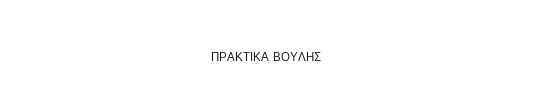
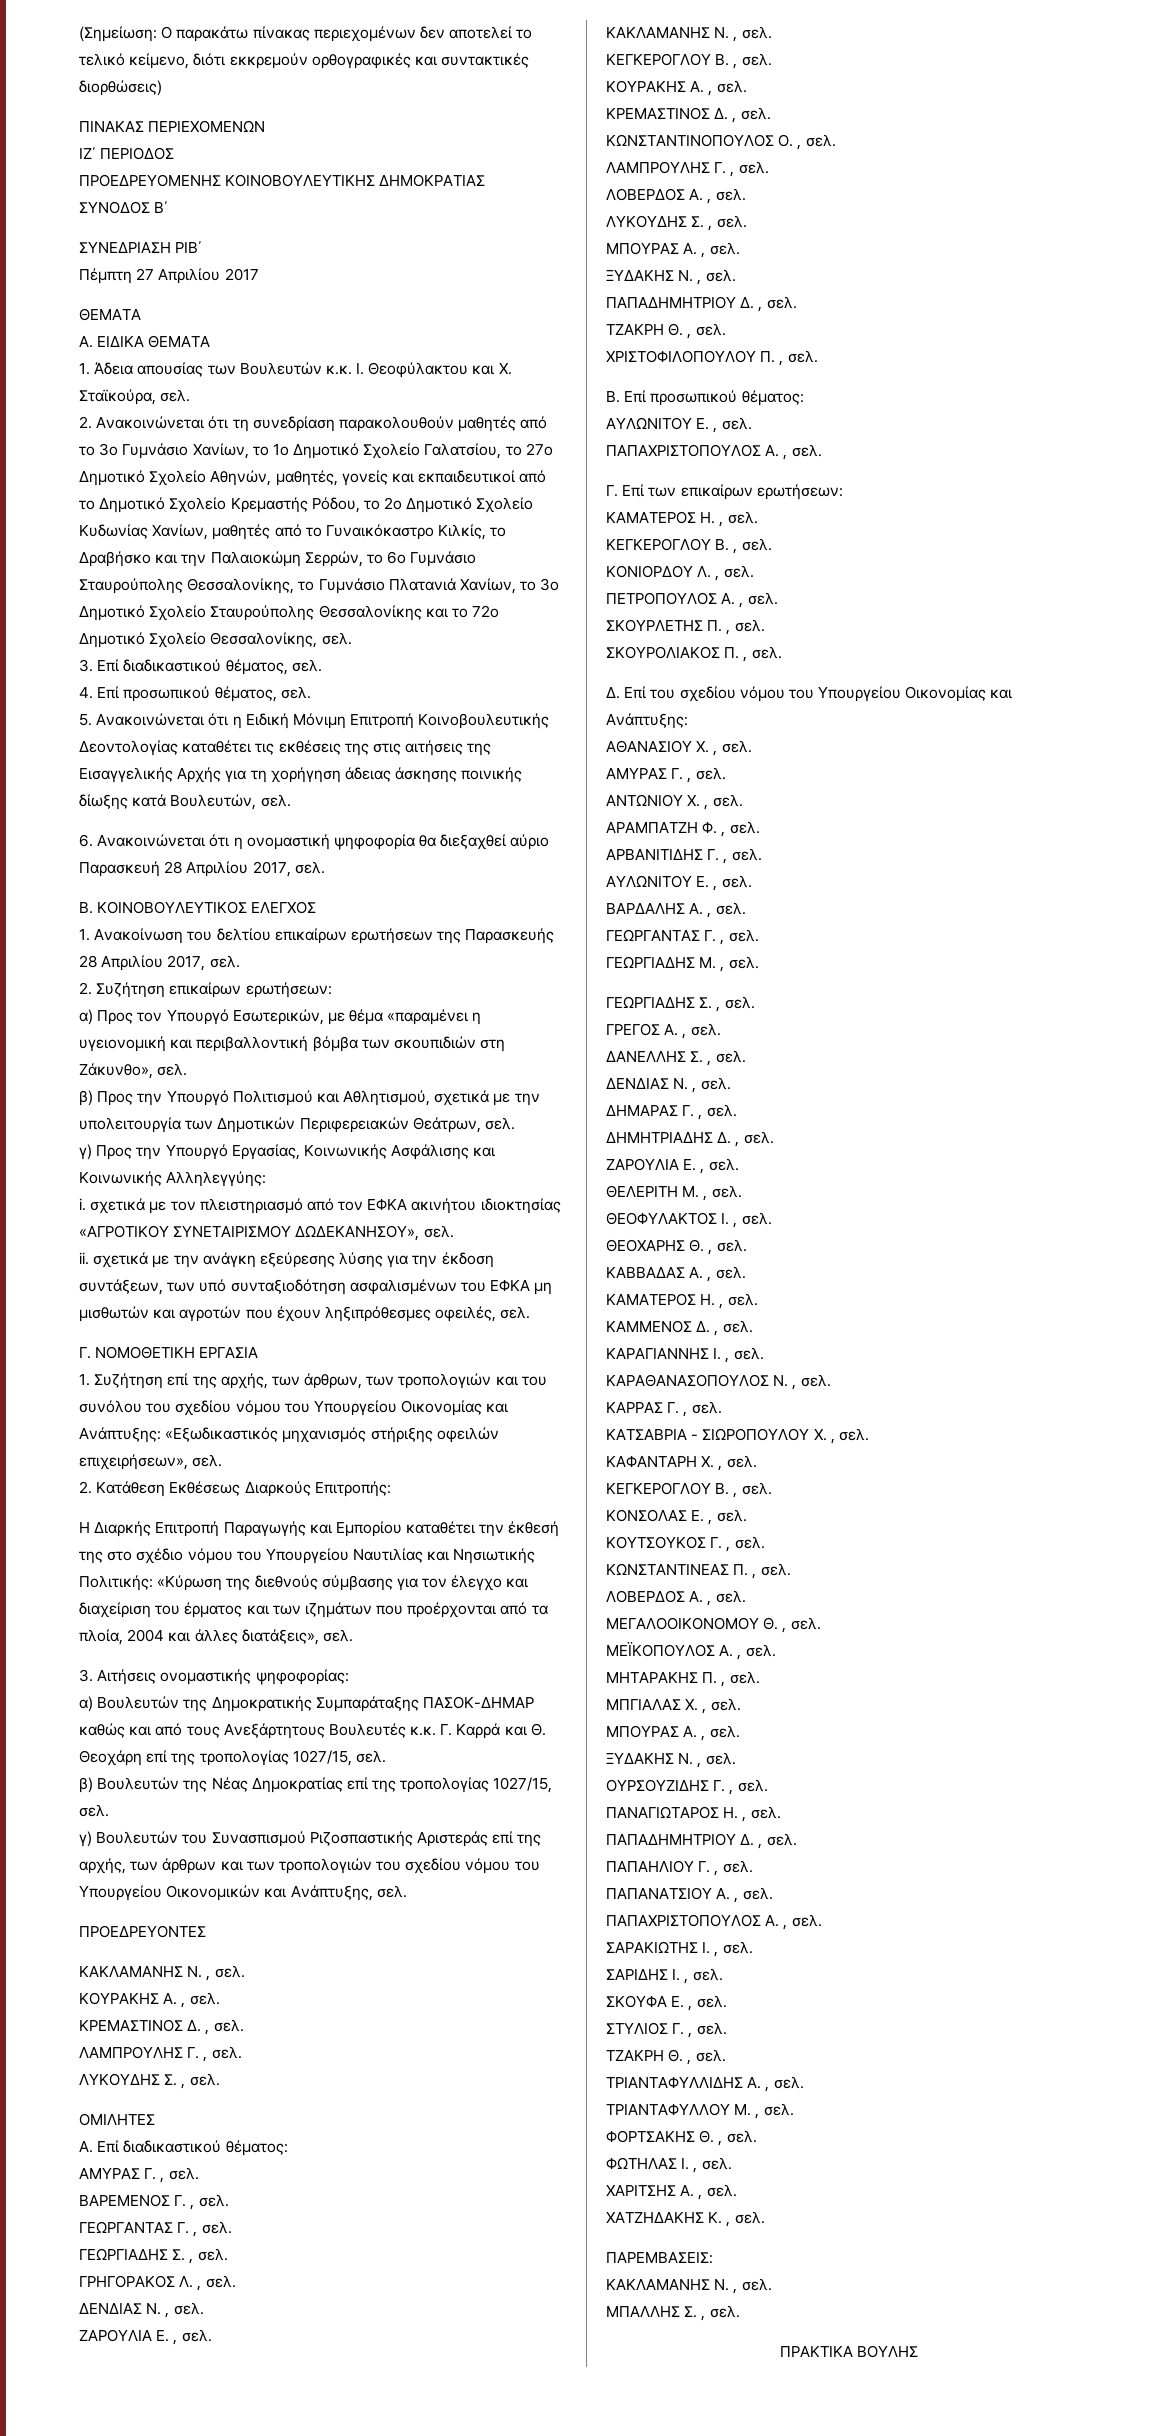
+ (Σημείωση: Ο παρακάτω πίνακας περιεχομένων δεν αποτελεί το τελικό κείμενο, διότι εκκρεμούν ορθογραφικές και συντακτικές διορθώσεις)
+ ΠΙΝΑΚΑΣ ΠΕΡΙΕΧΟΜΕΝΩΝ
+ ΙΖ΄ ΠΕΡΙΟΔΟΣ
+ ΠΡΟΕΔΡΕΥΟΜΕΝΗΣ ΚΟΙΝΟΒΟΥΛΕΥΤΙΚΗΣ ΔΗΜΟΚΡΑΤΙΑΣ
+ ΣΥΝΟΔΟΣ Β΄
+ ΣΥΝΕΔΡΙΑΣΗ ΡΙΒ΄
+ Πέμπτη 27 Απριλίου 2017
+ ΘΕΜΑΤΑ
+ Α. ΕΙΔΙΚΑ ΘΕΜΑΤΑ
+ 1. Άδεια απουσίας των Βουλευτών κ.κ. Ι. Θεοφύλακτου και Χ. Σταϊκούρα, σελ.
+ 2. Ανακοινώνεται ότι τη συνεδρίαση παρακολουθούν μαθητές από το 3ο Γυμνάσιο Χανίων, το 1ο Δημοτικό Σχολείο Γαλατσίου, το 27ο Δημοτικό Σχολείο Αθηνών, μαθητές, γονείς και εκπαιδευτικοί από το Δημοτικό Σχολείο Κρεμαστής Ρόδου, το 2ο Δημοτικό Σχολείο Κυδωνίας Χανίων, μαθητές από το Γυναικόκαστρο Κιλκίς, το Δραβήσκο και την Παλαιοκώμη Σερρών, το 6ο Γυμνάσιο Σταυρούπολης Θεσσαλονίκης, το Γυμνάσιο Πλατανιά Χανίων, το 3ο Δημοτικό Σχολείο Σταυρούπολης Θεσσαλονίκης και το 72ο Δημοτικό Σχολείο Θεσσαλονίκης, σελ.
+ 3. Επί διαδικαστικού θέματος, σελ.
+ 4. Επί προσωπικού θέματος, σελ.
+ 5. Ανακοινώνεται ότι η Ειδική Μόνιμη Επιτροπή Κοινοβουλευτικής Δεοντολογίας καταθέτει τις εκθέσεις της στις αιτήσεις της Εισαγγελικής Αρχής για τη χορήγηση άδειας άσκησης ποινικής δίωξης κατά Βουλευτών, σελ.
+ 6. Ανακοινώνεται ότι η ονομαστική ψηφοφορία θα διεξαχθεί αύριο Παρασκευή 28 Απριλίου 2017, σελ.
+ Β. ΚΟΙΝΟΒΟΥΛΕΥΤΙΚΟΣ ΕΛΕΓΧΟΣ
+ 1. Ανακοίνωση του δελτίου επικαίρων ερωτήσεων της Παρασκευής 28 Απριλίου 2017, σελ.
+ 2. Συζήτηση επικαίρων ερωτήσεων:
+ α) Προς τον Υπουργό Εσωτερικών, με θέμα «παραμένει η υγειονομική και περιβαλλοντική βόμβα των σκουπιδιών στη Ζάκυνθο», σελ.
+ β) Προς την Υπουργό Πολιτισμού και Αθλητισμού, σχετικά με την υπολειτουργία των Δημοτικών Περιφερειακών Θεάτρων, σελ.
+ γ) Προς την Υπουργό Εργασίας, Κοινωνικής Ασφάλισης και Κοινωνικής Αλληλεγγύης:
+ i. σχετικά με τον πλειστηριασμό από τον ΕΦΚΑ ακινήτου ιδιοκτησίας «ΑΓΡΟΤΙΚΟΥ ΣΥΝΕΤΑΙΡΙΣΜΟΥ ΔΩΔΕΚΑΝΗΣΟΥ», σελ.
+ ii. σχετικά με την ανάγκη εξεύρεσης λύσης για την έκδοση συντάξεων, των υπό συνταξιοδότηση ασφαλισμένων του ΕΦΚΑ μη μισθωτών και αγροτών που έχουν ληξιπρόθεσμες οφειλές, σελ.
+ Γ. ΝΟΜΟΘΕΤΙΚΗ ΕΡΓΑΣΙΑ
+ 1. Συζήτηση επί της αρχής, των άρθρων, των τροπολογιών και του συνόλου του σχεδίου νόμου του Υπουργείου Οικονομίας και Ανάπτυξης: «Εξωδικαστικός μηχανισμός στήριξης οφειλών επιχειρήσεων», σελ.
+ 2. Κατάθεση Εκθέσεως Διαρκούς Επιτροπής:
+ Η Διαρκής Επιτροπή Παραγωγής και Εμπορίου καταθέτει την έκθεσή της στο σχέδιο νόμου του Υπουργείου Ναυτιλίας και Νησιωτικής Πολιτικής: «Κύρωση της διεθνούς σύμβασης για τον έλεγχο και διαχείριση του έρματος και των ιζημάτων που προέρχονται από τα πλοία, 2004 και άλλες διατάξεις», σελ.
+ 3. Αιτήσεις ονομαστικής ψηφοφορίας:
+ α) Βουλευτών της Δημοκρατικής Συμπαράταξης ΠΑΣΟΚ-ΔΗΜΑΡ καθώς και από τους Ανεξάρτητους Βουλευτές κ.κ. Γ. Καρρά και Θ. Θεοχάρη επί της τροπολογίας 1027/15, σελ.
+ β) Βουλευτών της Νέας Δημοκρατίας επί της τροπολογίας 1027/15, σελ.
+ γ) Βουλευτών του Συνασπισμού Ριζοσπαστικής Αριστεράς επί της αρχής, των άρθρων και των τροπολογιών του σχεδίου νόμου του Υπουργείου Οικονομικών και Ανάπτυξης, σελ.
+ ΠΡΟΕΔΡΕΥΟΝΤΕΣ
+ ΚΑΚΛΑΜΑΝΗΣ Ν. , σελ.
+ ΚΟΥΡΑΚΗΣ Α. , σελ.
+ ΚΡΕΜΑΣΤΙΝΟΣ Δ. , σελ.
+ ΛΑΜΠΡΟΥΛΗΣ Γ. , σελ.
+ ΛΥΚΟΥΔΗΣ Σ. , σελ.
+ ΟΜΙΛΗΤΕΣ
+ Α. Επί διαδικαστικού θέματος:
+ ΑΜΥΡΑΣ Γ. , σελ.
+ ΒΑΡΕΜΕΝΟΣ Γ. , σελ.
+ ΓΕΩΡΓΑΝΤΑΣ Γ. , σελ.
+ ΓΕΩΡΓΙΑΔΗΣ Σ. , σελ.
+ ΓΡΗΓΟΡΑΚΟΣ Λ. , σελ.
+ ΔΕΝΔΙΑΣ Ν. , σελ.
+ ΖΑΡΟΥΛΙΑ Ε. , σελ.
+ ΚΑΚΛΑΜΑΝΗΣ Ν. , σελ.
+ ΚΕΓΚΕΡΟΓΛΟΥ Β. , σελ.
+ ΚΟΥΡΑΚΗΣ Α. , σελ.
+ ΚΡΕΜΑΣΤΙΝΟΣ Δ. , σελ.
+ ΚΩΝΣΤΑΝΤΙΝΟΠΟΥΛΟΣ Ο. , σελ.
+ ΛΑΜΠΡΟΥΛΗΣ Γ. , σελ.
+ ΛΟΒΕΡΔΟΣ Α. , σελ.
+ ΛΥΚΟΥΔΗΣ Σ. , σελ.
+ ΜΠΟΥΡΑΣ Α. , σελ.
+ ΞΥΔΑΚΗΣ Ν. , σελ.
+ ΠΑΠΑΔΗΜΗΤΡΙΟΥ Δ. , σελ.
+ ΤΖΑΚΡΗ Θ. , σελ.
+ ΧΡΙΣΤΟΦΙΛΟΠΟΥΛΟΥ Π. , σελ.
+ Β. Επί προσωπικού θέματος:
+ ΑΥΛΩΝΙΤΟΥ Ε. , σελ.
+ ΠΑΠΑΧΡΙΣΤΟΠΟΥΛΟΣ Α. , σελ.
+ Γ. Επί των επικαίρων ερωτήσεων:
+ ΚΑΜΑΤΕΡΟΣ Η. , σελ.
+ ΚΕΓΚΕΡΟΓΛΟΥ Β. , σελ.
+ ΚΟΝΙΟΡΔΟΥ Λ. , σελ.
+ ΠΕΤΡΟΠΟΥΛΟΣ Α. , σελ.
+ ΣΚΟΥΡΛΕΤΗΣ Π. , σελ.
+ ΣΚΟΥΡΟΛΙΑΚΟΣ Π. , σελ.
+ Δ. Επί του σχεδίου νόμου του Υπουργείου Οικονομίας και Ανάπτυξης:
+ ΑΘΑΝΑΣΙΟΥ Χ. , σελ.
+ ΑΜΥΡΑΣ Γ. , σελ.
+ ΑΝΤΩΝΙΟΥ Χ. , σελ.
+ ΑΡΑΜΠΑΤΖΗ Φ. , σελ.
+ ΑΡΒΑΝΙΤΙΔΗΣ Γ. , σελ.
+ ΑΥΛΩΝΙΤΟΥ Ε. , σελ.
+ ΒΑΡΔΑΛΗΣ Α. , σελ.
+ ΓΕΩΡΓΑΝΤΑΣ Γ. , σελ.
+ ΓΕΩΡΓΙΑΔΗΣ Μ. , σελ.
+ ΓΕΩΡΓΙΑΔΗΣ Σ. , σελ.
+ ΓΡΕΓΟΣ Α. , σελ.
+ ΔΑΝΕΛΛΗΣ Σ. , σελ.
+ ΔΕΝΔΙΑΣ Ν. , σελ.
+ ΔΗΜΑΡΑΣ Γ. , σελ.
+ ΔΗΜΗΤΡΙΑΔΗΣ Δ. , σελ.
+ ΖΑΡΟΥΛΙΑ Ε. , σελ.
+ ΘΕΛΕΡΙΤΗ Μ. , σελ.
+ ΘΕΟΦΥΛΑΚΤΟΣ Ι. , σελ.
+ ΘΕΟΧΑΡΗΣ Θ. , σελ.
+ ΚΑΒΒΑΔΑΣ Α. , σελ.
+ ΚΑΜΑΤΕΡΟΣ Η. , σελ.
+ ΚΑΜΜΕΝΟΣ Δ. , σελ.
+ ΚΑΡΑΓΙΑΝΝΗΣ Ι. , σελ.
+ ΚΑΡΑΘΑΝΑΣΟΠΟΥΛΟΣ Ν. , σελ.
+ ΚΑΡΡΑΣ Γ. , σελ.
+ ΚΑΤΣΑΒΡΙΑ - ΣΙΩΡΟΠΟΥΛΟΥ Χ. , σελ.
+ ΚΑΦΑΝΤΑΡΗ Χ. , σελ.
+ ΚΕΓΚΕΡΟΓΛΟΥ Β. , σελ.
+ ΚΟΝΣΟΛΑΣ Ε. , σελ.
+ ΚΟΥΤΣΟΥΚΟΣ Γ. , σελ.
+ ΚΩΝΣΤΑΝΤΙΝΕΑΣ Π. , σελ.
+ ΛΟΒΕΡΔΟΣ Α. , σελ.
+ ΜΕΓΑΛΟΟΙΚΟΝΟΜΟΥ Θ. , σελ.
+ ΜΕΪΚΟΠΟΥΛΟΣ Α. , σελ.
+ ΜΗΤΑΡΑΚΗΣ Π. , σελ.
+ ΜΠΓΙΑΛΑΣ Χ. , σελ.
+ ΜΠΟΥΡΑΣ Α. , σελ.
+ ΞΥΔΑΚΗΣ Ν. , σελ.
+ ΟΥΡΣΟΥΖΙΔΗΣ Γ. , σελ.
+ ΠΑΝΑΓΙΩΤΑΡΟΣ Η. , σελ.
+ ΠΑΠΑΔΗΜΗΤΡΙΟΥ Δ. , σελ.
+ ΠΑΠΑΗΛΙΟΥ Γ. , σελ.
+ ΠΑΠΑΝΑΤΣΙΟΥ Α. , σελ.
+ ΠΑΠΑΧΡΙΣΤΟΠΟΥΛΟΣ Α. , σελ.
+ ΣΑΡΑΚΙΩΤΗΣ Ι. , σελ.
+ ΣΑΡΙΔΗΣ Ι. , σελ.
+ ΣΚΟΥΦΑ Ε. , σελ.
+ ΣΤΥΛΙΟΣ Γ. , σελ.
+ ΤΖΑΚΡΗ Θ. , σελ.
+ ΤΡΙΑΝΤΑΦΥΛΛΙΔΗΣ Α. , σελ.
+ ΤΡΙΑΝΤΑΦΥΛΛΟΥ Μ. , σελ.
+ ΦΟΡΤΣΑΚΗΣ Θ. , σελ.
+ ΦΩΤΗΛΑΣ Ι. , σελ.
+ ΧΑΡΙΤΣΗΣ Α. , σελ.
+ ΧΑΤΖΗΔΑΚΗΣ Κ. , σελ.
+ ΠΑΡΕΜΒΑΣΕΙΣ:
+ ΚΑΚΛΑΜΑΝΗΣ Ν. , σελ.
+ ΜΠΑΛΛΗΣ Σ. , σελ.

